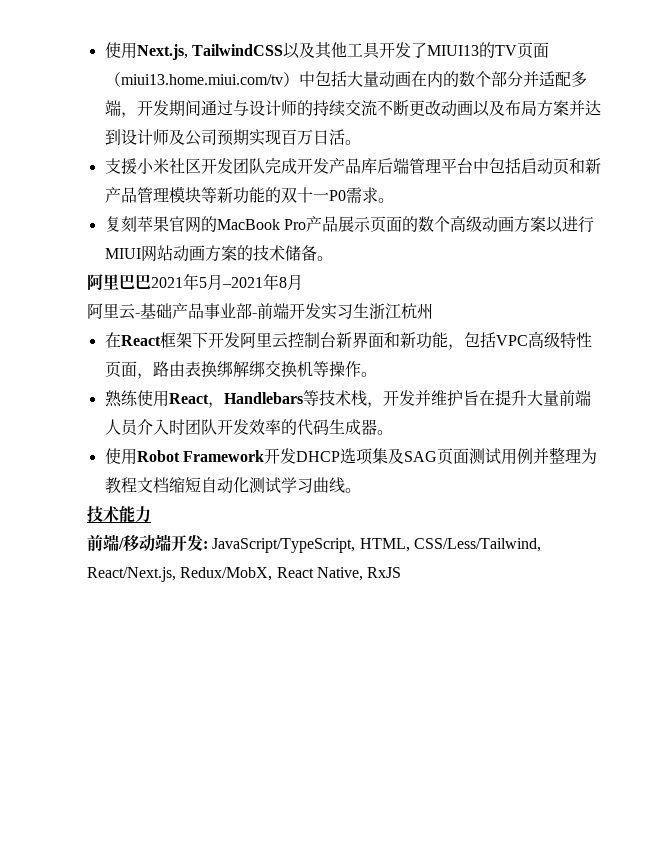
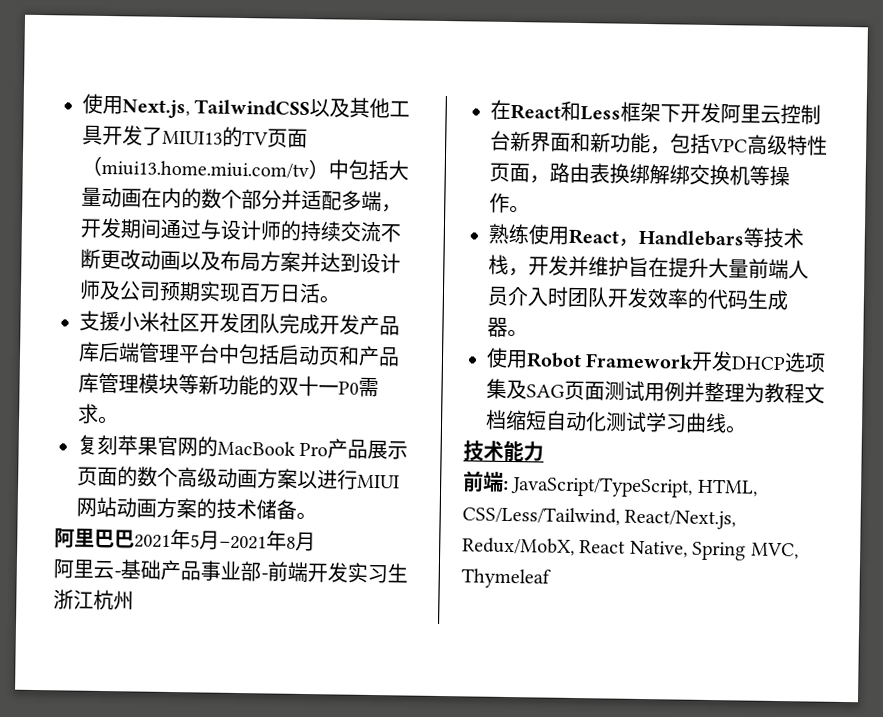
- 支援小米社区开发团队完成开发产品库后端管理平台中包括启动页和新产品管理模块等新功能的双十一P0需求。
+ 支援小米社区开发团队完成开发产品库后端管理平台中包括启动页和产品库管理模块等新功能的双十一P0需求。
- 在React框架下开发阿里云控制台新界面和新功能，包括VPC高级特性页面，路由表换绑解绑交换机等操作。
+ 在React和Less框架下开发阿里云控制台新界面和新功能，包括VPC高级特性页面，路由表换绑解绑交换机等操作。
- 前端/移动端开发: JavaScript/TypeScript, HTML, CSS/Less/Tailwind, React/Next.js, Redux/MobX, React Native, RxJS
+ 前端: JavaScript/TypeScript, HTML, CSS/Less/Tailwind, React/Next.js, Redux/MobX, React Native, Spring MVC, Thymeleaf

